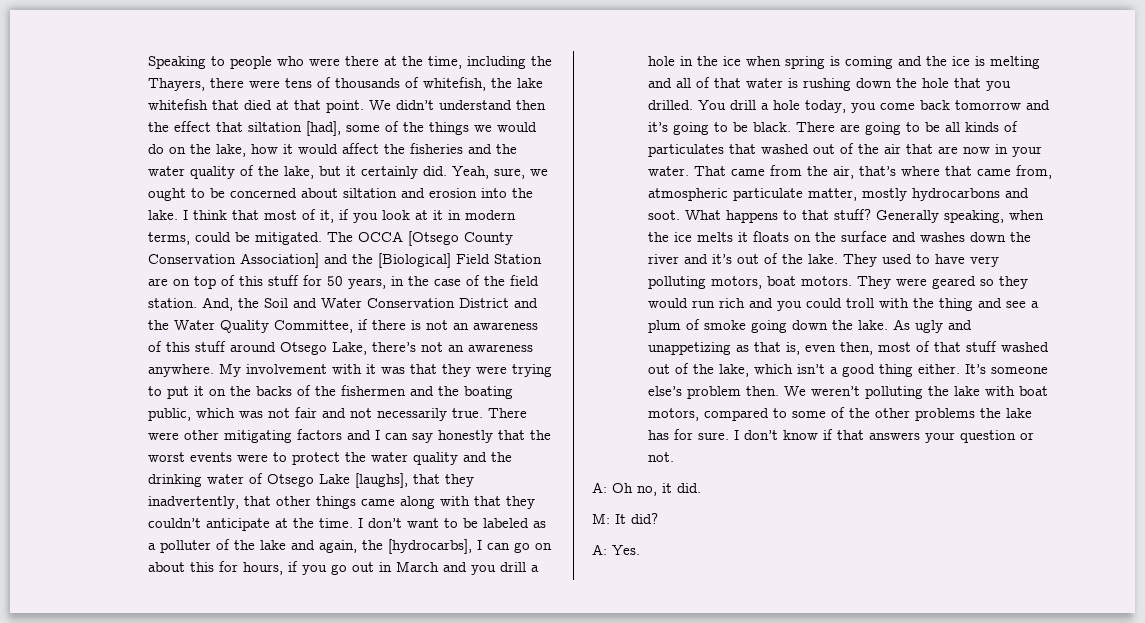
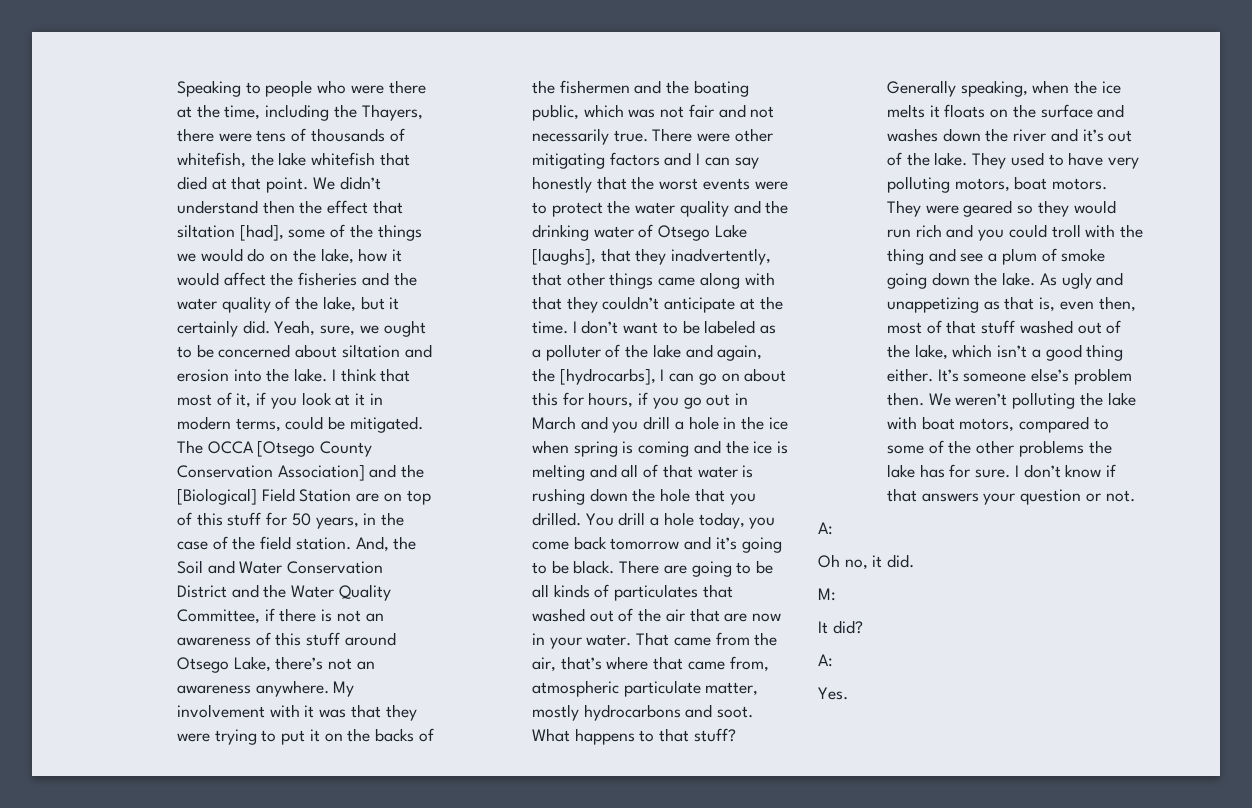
  I don’t know if that answers your question or not.
- A: Oh no, it did.
+ A:
+ Oh no, it did.
- M: It did?
- A: Yes.
+ M:
+ It did?
+ A:
+ Yes.

